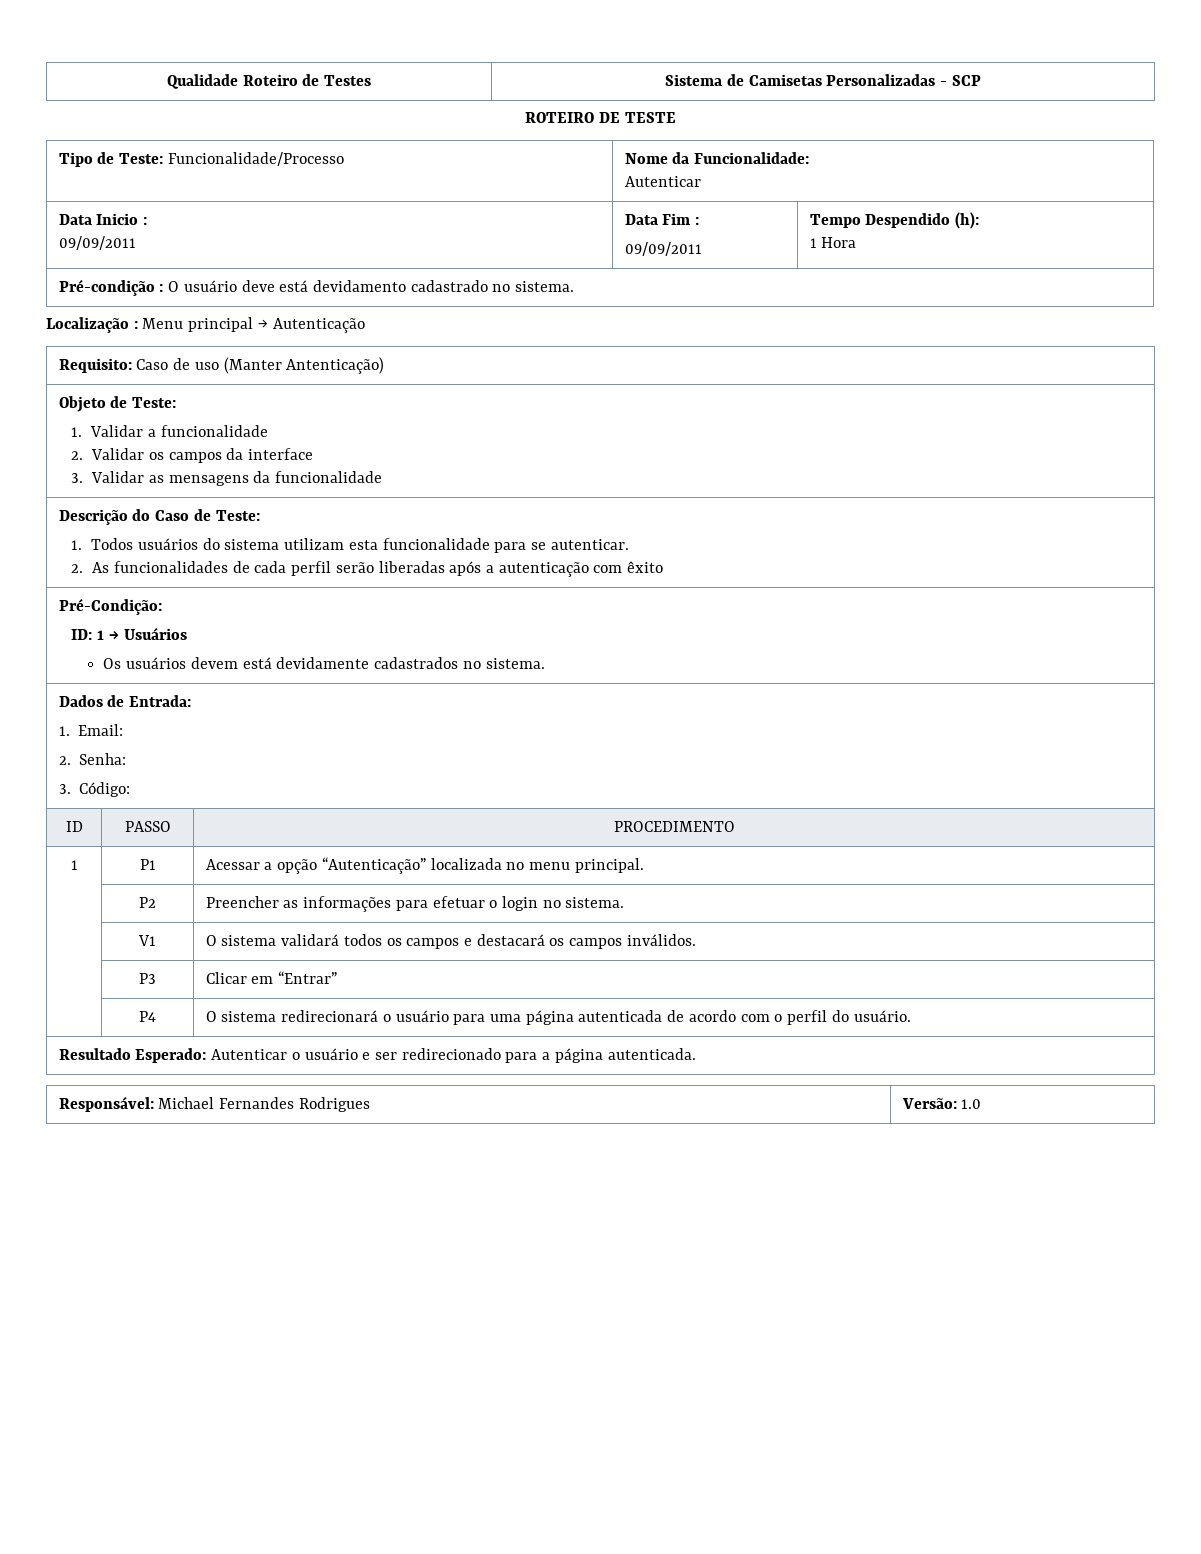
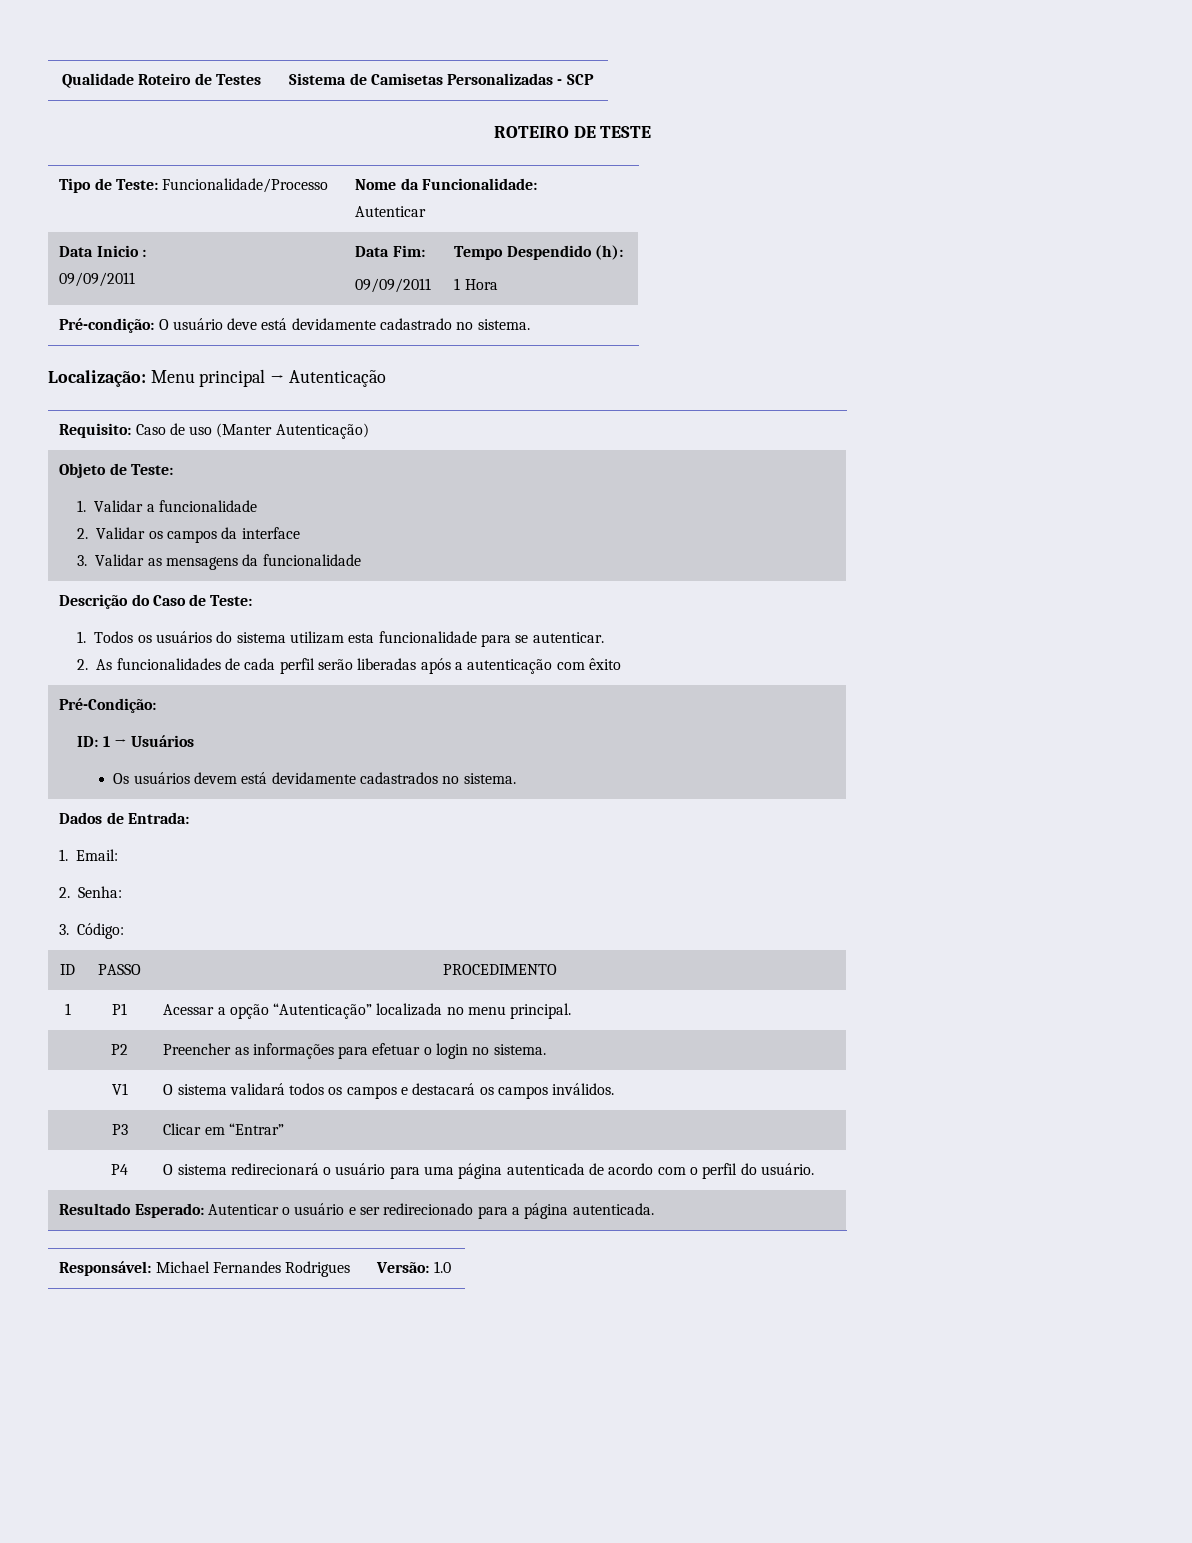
  Data Inicio :
- 09/09/2011 | Data Fim :
+ 09/09/2011 | Data Fim:
- Pré-condição : O usuário deve está devidamento cadastrado no sistema.
+ Pré-condição: O usuário deve está devidamente cadastrado no sistema.
- Localização : Menu principal → Autenticação
+ Localização: Menu principal → Autenticação
- Requisito: Caso de uso (Manter Antenticação)
+ Requisito: Caso de uso (Manter Autenticação)
  Descrição do Caso de Teste:
- 1. Todos usuários do sistema utilizam esta funcionalidade para se autenticar.
+ 1. Todos os usuários do sistema utilizam esta funcionalidade para se autenticar.

